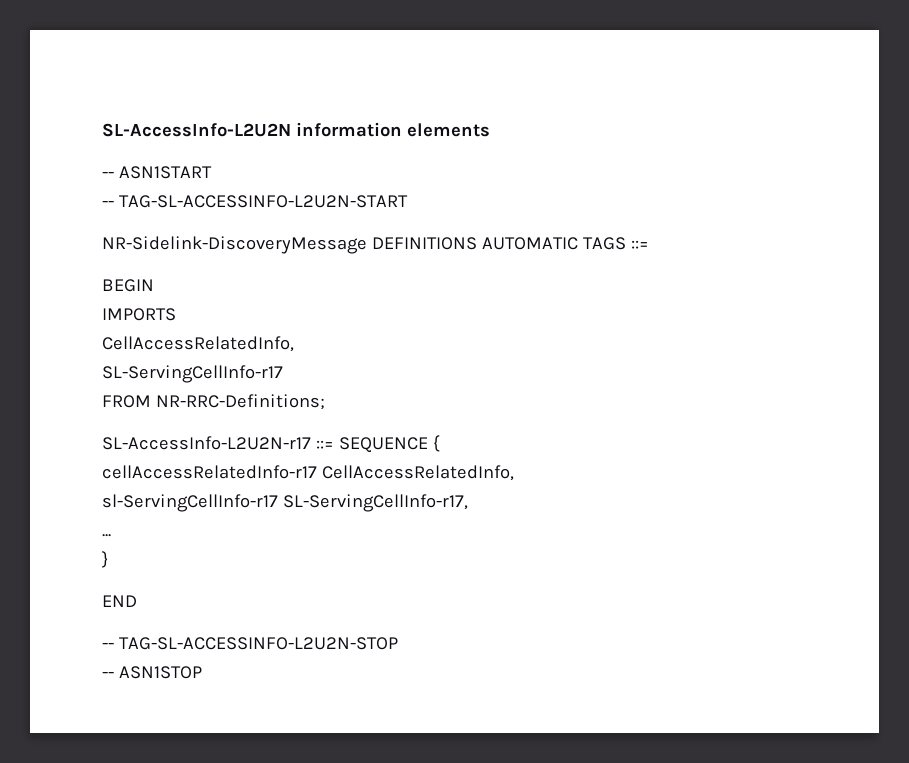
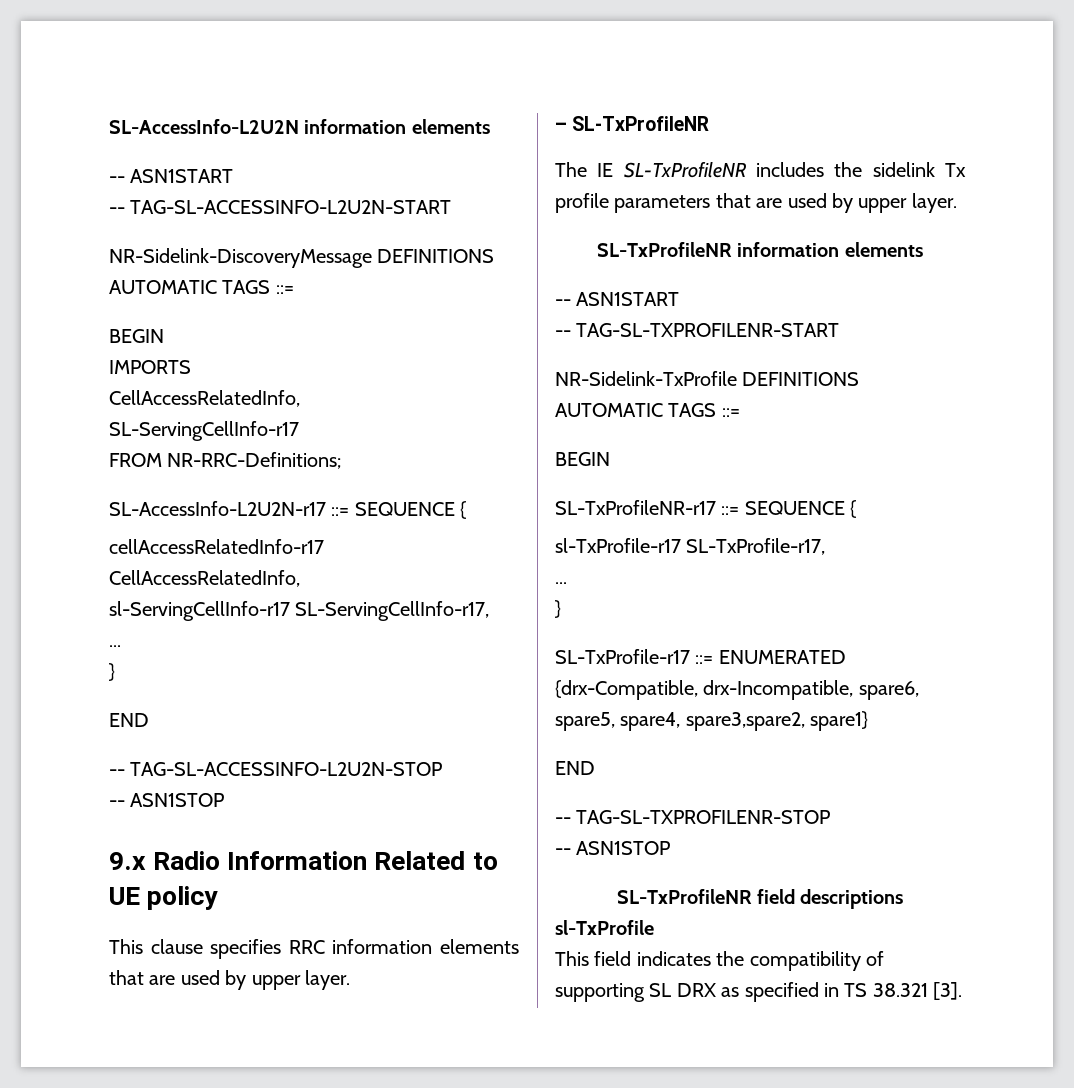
+ 9.x Radio Information Related to UE policy
+ This clause specifies RRC information elements that are used by upper layer.
+ – SL-TxProfileNR
+ The IE SL-TxProfileNR includes the sidelink Tx profile parameters that are used by upper layer.
+ SL-TxProfileNR information elements
+ -- ASN1START
+ -- TAG-SL-TXPROFILENR-START
+ NR-Sidelink-TxProfile DEFINITIONS AUTOMATIC TAGS ::=
+ BEGIN
+ SL-TxProfileNR-r17 ::= SEQUENCE {
+ sl-TxProfile-r17 SL-TxProfile-r17,
+ ...
+ }
+ SL-TxProfile-r17 ::= ENUMERATED {drx-Compatible, drx-Incompatible, spare6, spare5, spare4, spare3,spare2, spare1}
+ END
+ -- TAG-SL-TXPROFILENR-STOP
+ -- ASN1STOP
+ SL-TxProfileNR field descriptions
+ sl-TxProfile
+ This field indicates the compatibility of supporting SL DRX as specified in TS 38.321 [3].

